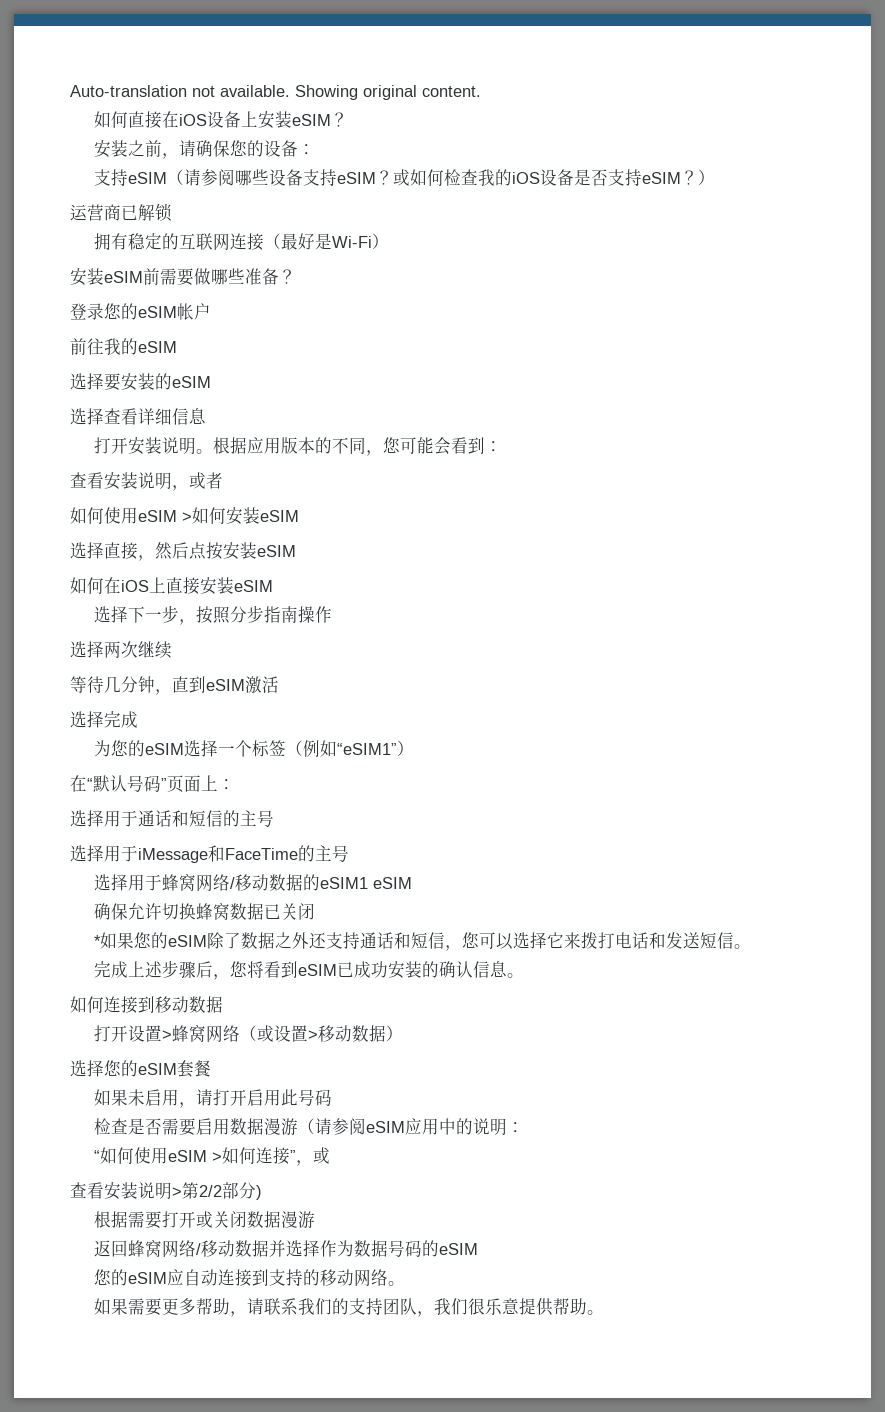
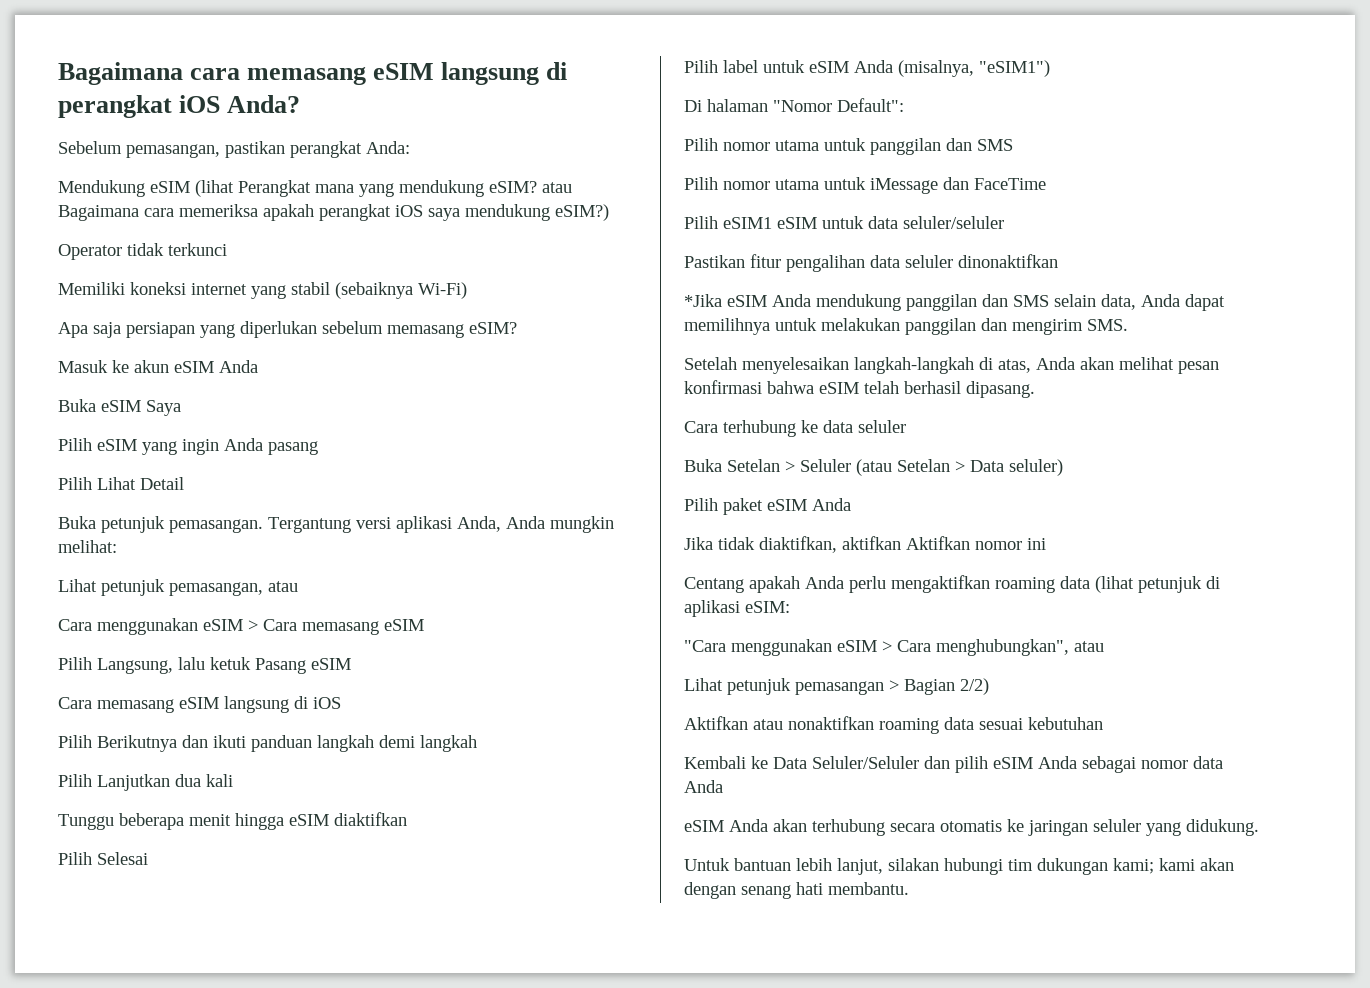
- Auto-translation not available. Showing original content.
- 如何直接在iOS设备上安装eSIM？
- 安装之前，请确保您的设备：
- 支持eSIM（请参阅哪些设备支持eSIM？或如何检查我的iOS设备是否支持eSIM？）
- 运营商已解锁
- 拥有稳定的互联网连接（最好是Wi-Fi）
- 安装eSIM前需要做哪些准备？
- 登录您的eSIM帐户
- 前往我的eSIM
- 选择要安装的eSIM
- 选择查看详细信息
- 打开安装说明。根据应用版本的不同，您可能会看到：
- 查看安装说明，或者
- 如何使用eSIM >如何安装eSIM
- 选择直接，然后点按安装eSIM
- 如何在iOS上直接安装eSIM
- 选择下一步，按照分步指南操作
- 选择两次继续
- 等待几分钟，直到eSIM激活
- 选择完成
- 为您的eSIM选择一个标签（例如“eSIM1”）
- 在“默认号码”页面上：
- 选择用于通话和短信的主号
- 选择用于iMessage和FaceTime的主号
- 选择用于蜂窝网络/移动数据的eSIM1 eSIM
- 确保允许切换蜂窝数据已关闭
- *如果您的eSIM除了数据之外还支持通话和短信，您可以选择它来拨打电话和发送短信。
- 完成上述步骤后，您将看到eSIM已成功安装的确认信息。
- 如何连接到移动数据
- 打开设置>蜂窝网络（或设置>移动数据）
- 选择您的eSIM套餐
- 如果未启用，请打开启用此号码
- 检查是否需要启用数据漫游（请参阅eSIM应用中的说明：
- “如何使用eSIM >如何连接”，或
- 查看安装说明>第2/2部分)
- 根据需要打开或关闭数据漫游
- 返回蜂窝网络/移动数据并选择作为数据号码的eSIM
- 您的eSIM应自动连接到支持的移动网络。
- 如果需要更多帮助，请联系我们的支持团队，我们很乐意提供帮助。
+ Bagaimana cara memasang eSIM langsung di perangkat iOS Anda?
+ Sebelum pemasangan, pastikan perangkat Anda:
+ Mendukung eSIM (lihat Perangkat mana yang mendukung eSIM? atau Bagaimana cara memeriksa apakah perangkat iOS saya mendukung eSIM?)
+ Operator tidak terkunci
+ Memiliki koneksi internet yang stabil (sebaiknya Wi-Fi)
+ Apa saja persiapan yang diperlukan sebelum memasang eSIM?
+ Masuk ke akun eSIM Anda
+ Buka eSIM Saya
+ Pilih eSIM yang ingin Anda pasang
+ Pilih Lihat Detail
+ Buka petunjuk pemasangan. Tergantung versi aplikasi Anda, Anda mungkin melihat:
+ Lihat petunjuk pemasangan, atau
+ Cara menggunakan eSIM > Cara memasang eSIM
+ Pilih Langsung, lalu ketuk Pasang eSIM
+ Cara memasang eSIM langsung di iOS
+ Pilih Berikutnya dan ikuti panduan langkah demi langkah
+ Pilih Lanjutkan dua kali
+ Tunggu beberapa menit hingga eSIM diaktifkan
+ Pilih Selesai
+ Pilih label untuk eSIM Anda (misalnya, "eSIM1")
+ Di halaman "Nomor Default":
+ Pilih nomor utama untuk panggilan dan SMS
+ Pilih nomor utama untuk iMessage dan FaceTime
+ Pilih eSIM1 eSIM untuk data seluler/seluler
+ Pastikan fitur pengalihan data seluler dinonaktifkan
+ *Jika eSIM Anda mendukung panggilan dan SMS selain data, Anda dapat memilihnya untuk melakukan panggilan dan mengirim SMS.
+ Setelah menyelesaikan langkah-langkah di atas, Anda akan melihat pesan konfirmasi bahwa eSIM telah berhasil dipasang.
+ Cara terhubung ke data seluler
+ Buka Setelan > Seluler (atau Setelan > Data seluler)
+ Pilih paket eSIM Anda
+ Jika tidak diaktifkan, aktifkan Aktifkan nomor ini
+ Centang apakah Anda perlu mengaktifkan roaming data (lihat petunjuk di aplikasi eSIM:
+ "Cara menggunakan eSIM > Cara menghubungkan", atau
+ Lihat petunjuk pemasangan > Bagian 2/2)
+ Aktifkan atau nonaktifkan roaming data sesuai kebutuhan
+ Kembali ke Data Seluler/Seluler dan pilih eSIM Anda sebagai nomor data Anda
+ eSIM Anda akan terhubung secara otomatis ke jaringan seluler yang didukung.
+ Untuk bantuan lebih lanjut, silakan hubungi tim dukungan kami; kami akan dengan senang hati membantu.

